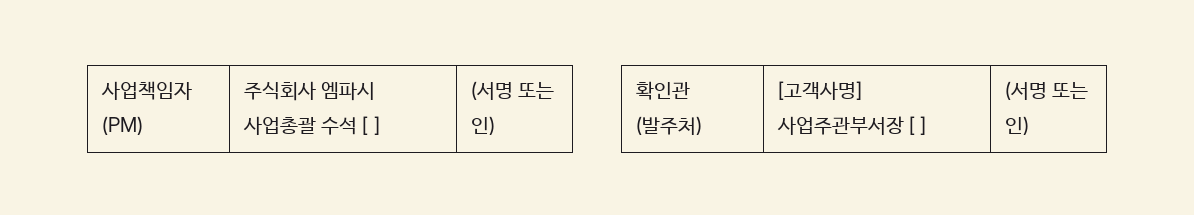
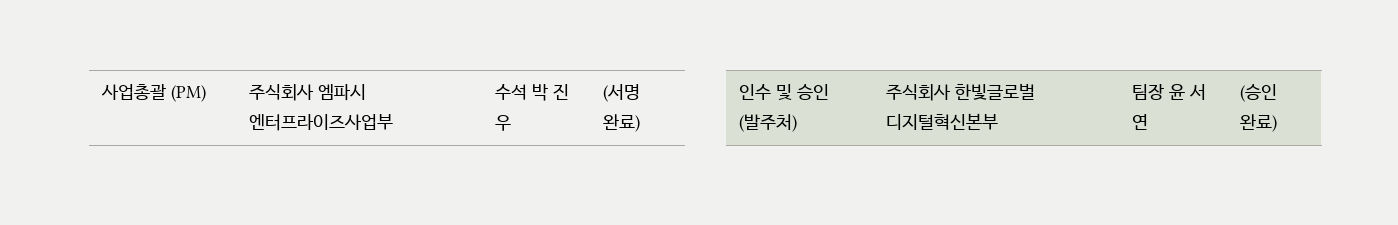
- 사업책임자 (PM) | 주식회사 엠파시 사업총괄 수석 [ ] | (서명 또는 인)
- 확인관 (발주처) | [고객사명] 사업주관부서장 [ ] | (서명 또는 인)
+ 사업총괄 (PM) | 주식회사 엠파시 엔터프라이즈사업부 | 수석 박 진 우 | (서명 완료)
+ 인수 및 승인 (발주처) | 주식회사 한빛글로벌 디지털혁신본부 | 팀장 윤 서 연 | (승인 완료)

